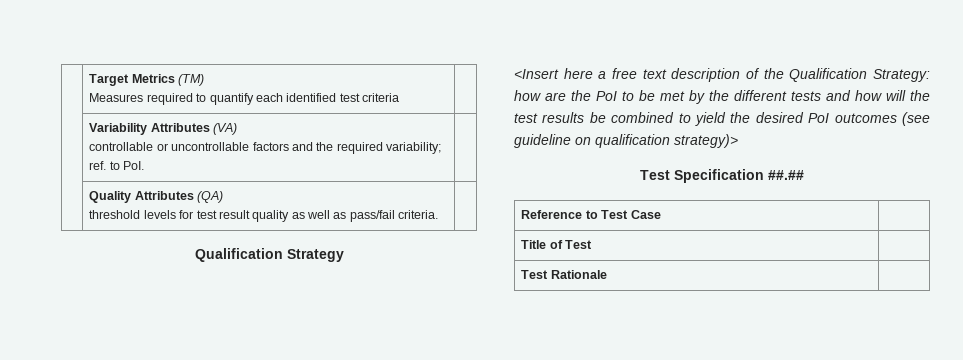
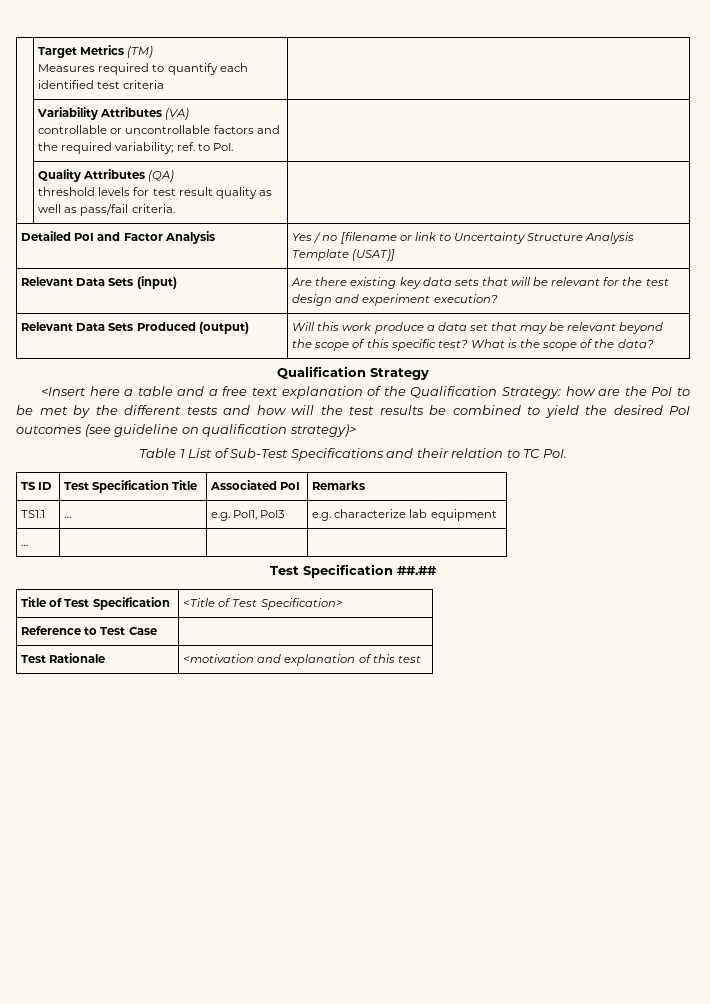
+ Detailed PoI and Factor Analysis | Yes / no [filename or link to Uncertainty Structure Analysis Template (USAT)]
+ Relevant Data Sets (input) | Are there existing key data sets that will be relevant for the test design and experiment execution?
+ Relevant Data Sets Produced (output) | Will this work produce a data set that may be relevant beyond the scope of this specific test? What is the scope of the data?
- <Insert here a free text description of the Qualification Strategy: how are the PoI to be met by the different tests and how will the test results be combined to yield the desired PoI outcomes (see guideline on qualification strategy)>
+ <Insert here a table and a free text explanation of the Qualification Strategy: how are the PoI to be met by the different tests and how will the test results be combined to yield the desired PoI outcomes (see guideline on qualification strategy)>
+ Table 1 List of Sub-Test Specifications and their relation to TC PoI.
+ TS ID | Test Specification Title | Associated PoI | Remarks
+ TS1.1 | … | e.g. PoI1, PoI3 | e.g. characterize lab equipment
+ … | | |
  Test Specification ##.##
+ Title of Test Specification | <Title of Test Specification>
- Title of Test |
- Test Rationale |
+ Test Rationale | <motivation and explanation of this test

